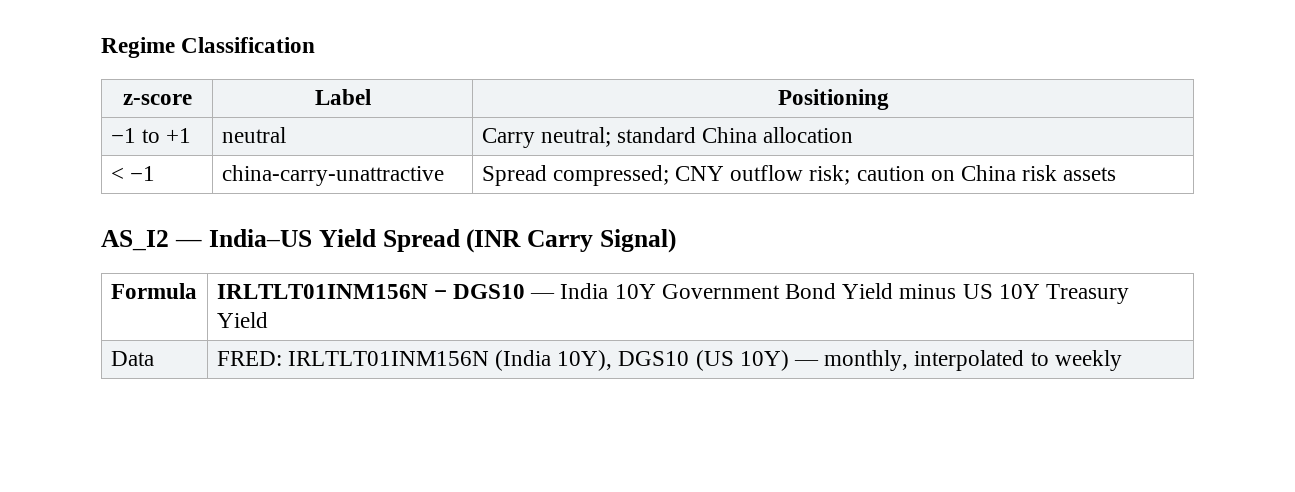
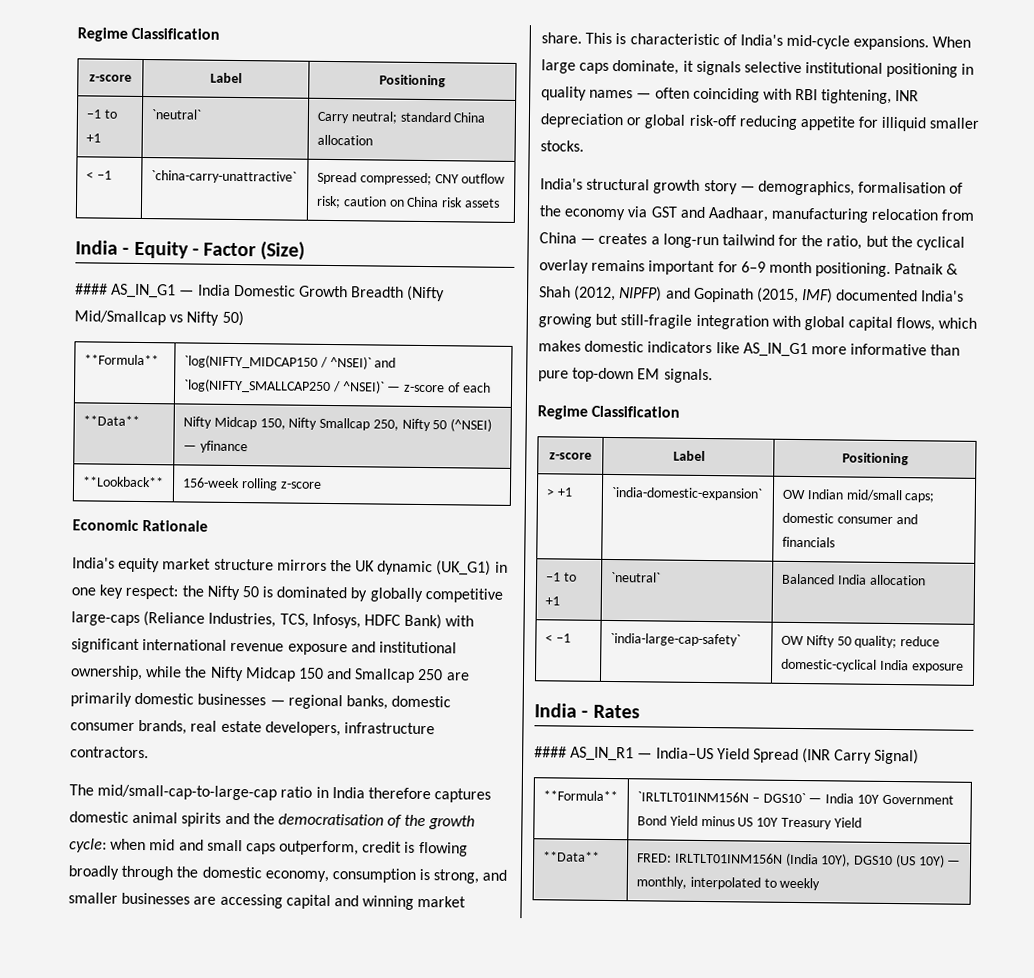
- −1 to +1 | neutral | Carry neutral; standard China allocation
+ −1 to +1 | `neutral` | Carry neutral; standard China allocation
- < −1 | china-carry-unattractive | Spread compressed; CNY outflow risk; caution on China risk assets
+ < −1 | `china-carry-unattractive` | Spread compressed; CNY outflow risk; caution on China risk assets
- AS_I2 — India–US Yield Spread (INR Carry Signal)
+ India - Equity - Factor (Size)
+ #### AS_IN_G1 — India Domestic Growth Breadth (Nifty Mid/Smallcap vs Nifty 50)
+ **Formula** | `log(NIFTY_MIDCAP150 / ^NSEI)` and `log(NIFTY_SMALLCAP250 / ^NSEI)` — z-score of each
+ **Data** | Nifty Midcap 150, Nifty Smallcap 250, Nifty 50 (^NSEI) — yfinance
+ **Lookback** | 156-week rolling z-score
+ Economic Rationale
+ India's equity market structure mirrors the UK dynamic (UK_G1) in one key respect: the Nifty 50 is dominated by globally competitive large-caps (Reliance Industries, TCS, Infosys, HDFC Bank) with significant international revenue exposure and institutional ownership, while the Nifty Midcap 150 and Smallcap 250 are primarily domestic businesses — regional banks, domestic consumer brands, real estate developers, infrastructure contractors.
+ The mid/small-cap-to-large-cap ratio in India therefore captures domestic animal spirits and the democratisation of the growth cycle: when mid and small caps outperform, credit is flowing broadly through the domestic economy, consumption is strong, and smaller businesses are accessing capital and winning market share. This is characteristic of India's mid-cycle expansions. When large caps dominate, it signals selective institutional positioning in quality names — often coinciding with RBI tightening, INR depreciation or global risk-off reducing appetite for illiquid smaller stocks.
+ India's structural growth story — demographics, formalisation of the economy via GST and Aadhaar, manufacturing relocation from China — creates a long-run tailwind for the ratio, but the cyclical overlay remains important for 6–9 month positioning. Patnaik & Shah (2012, NIPFP) and Gopinath (2015, IMF) documented India's growing but still-fragile integration with global capital flows, which makes domestic indicators like AS_IN_G1 more informative than pure top-down EM signals.
+ Regime Classification
+ z-score | Label | Positioning
+ > +1 | `india-domestic-expansion` | OW Indian mid/small caps; domestic consumer and financials
+ −1 to +1 | `neutral` | Balanced India allocation
+ < −1 | `india-large-cap-safety` | OW Nifty 50 quality; reduce domestic-cyclical India exposure
+ India - Rates
+ #### AS_IN_R1 — India–US Yield Spread (INR Carry Signal)
- Formula | IRLTLT01INM156N − DGS10 — India 10Y Government Bond Yield minus US 10Y Treasury Yield
+ **Formula** | `IRLTLT01INM156N − DGS10` — India 10Y Government Bond Yield minus US 10Y Treasury Yield
- Data | FRED: IRLTLT01INM156N (India 10Y), DGS10 (US 10Y) — monthly, interpolated to weekly
+ **Data** | FRED: IRLTLT01INM156N (India 10Y), DGS10 (US 10Y) — monthly, interpolated to weekly

